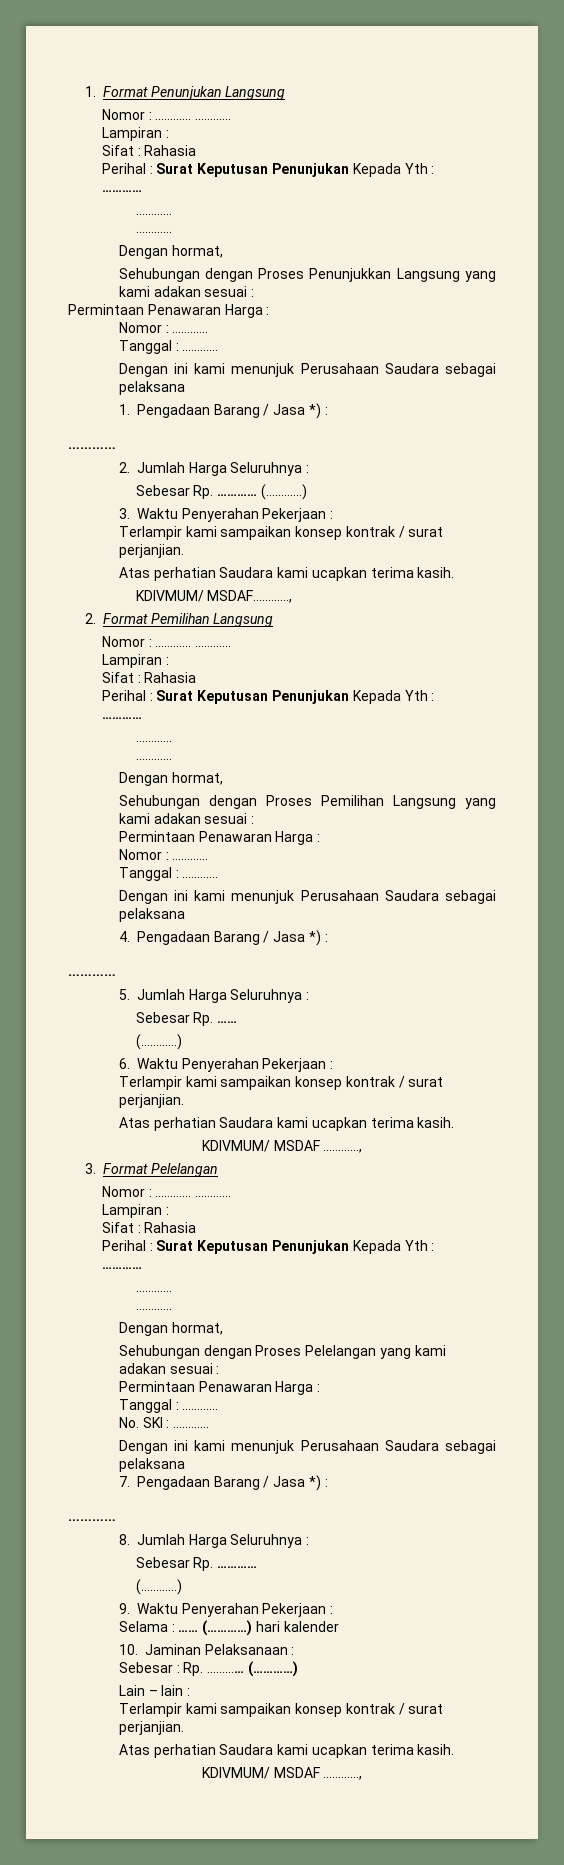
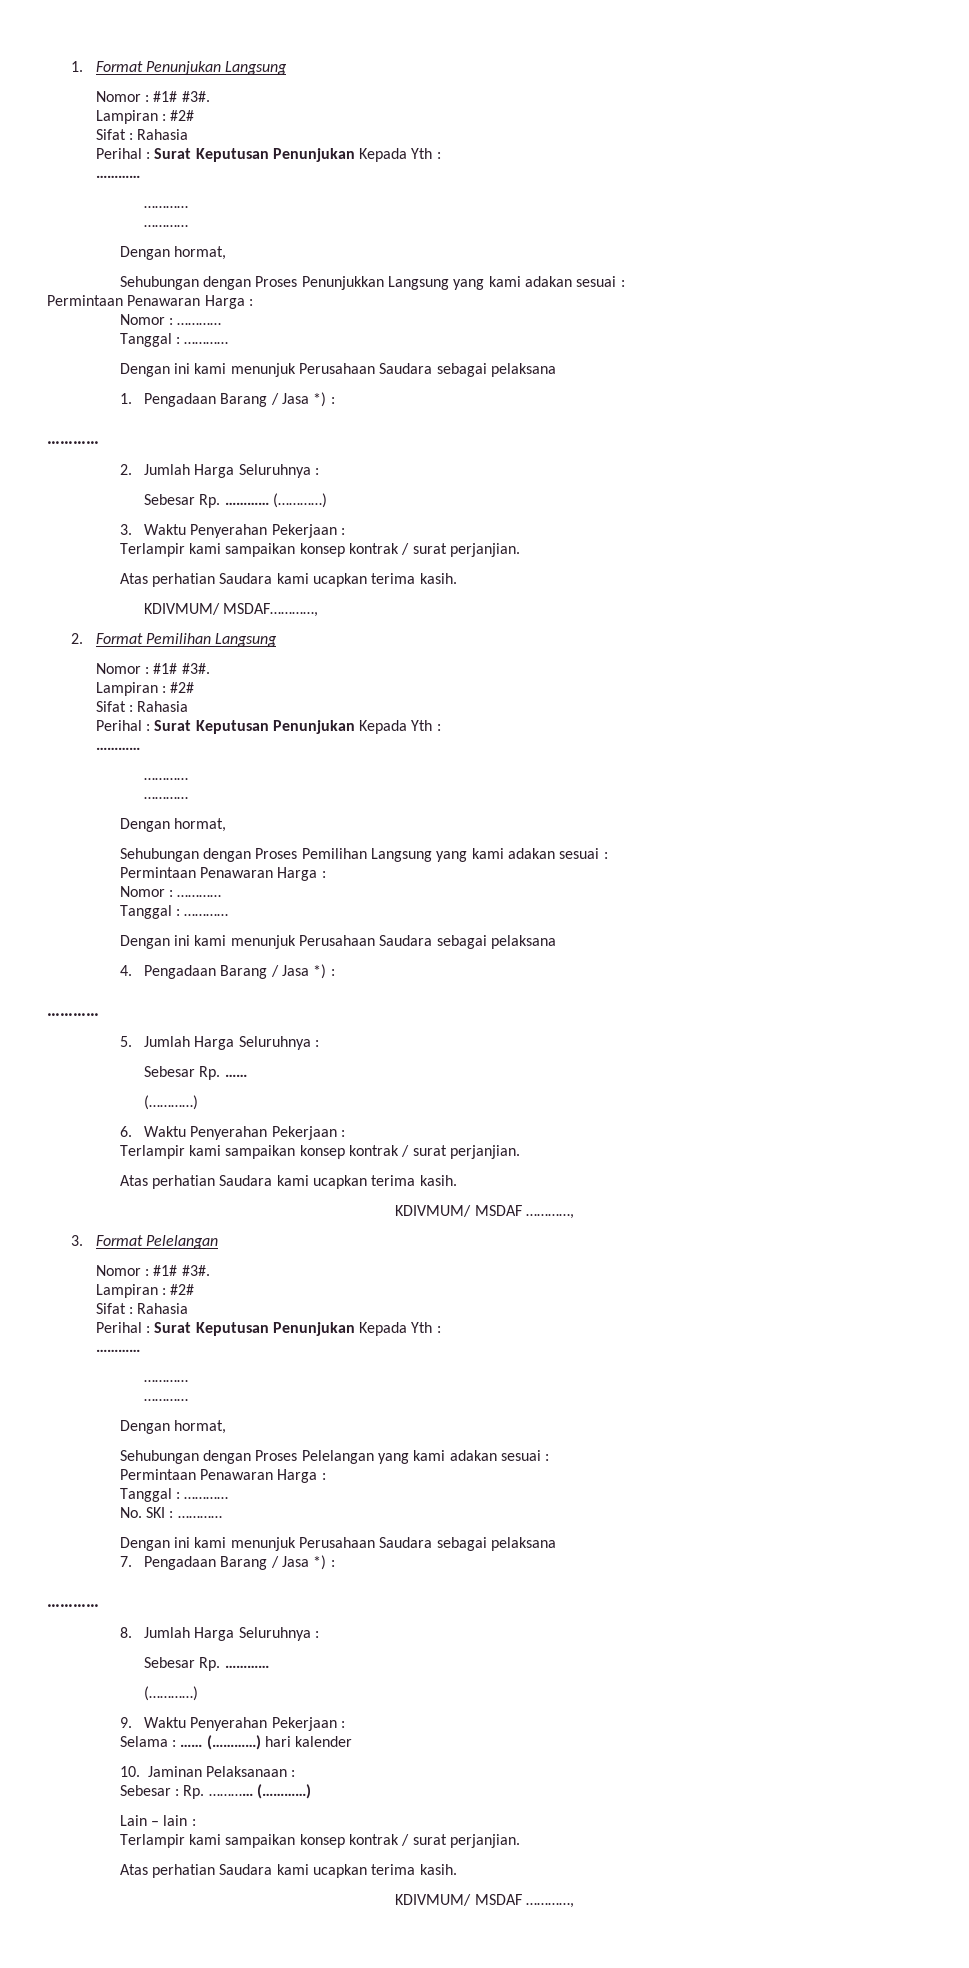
  1. Format Penunjukan Langsung
- Nomor : ………… …………
- Lampiran :
+ Nomor : #1# #3#.
+ Lampiran : #2#
  2. Format Pemilihan Langsung
- Nomor : ………… …………
- Lampiran :
+ Nomor : #1# #3#.
+ Lampiran : #2#
  3. Format Pelelangan
- Nomor : ………… …………
- Lampiran :
+ Nomor : #1# #3#.
+ Lampiran : #2#

